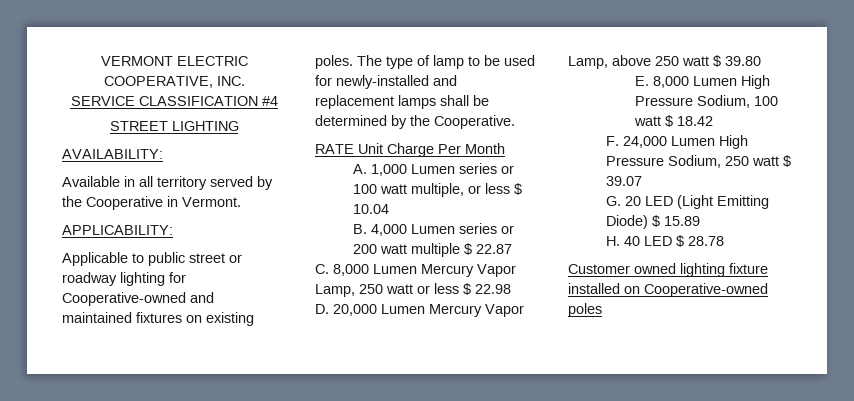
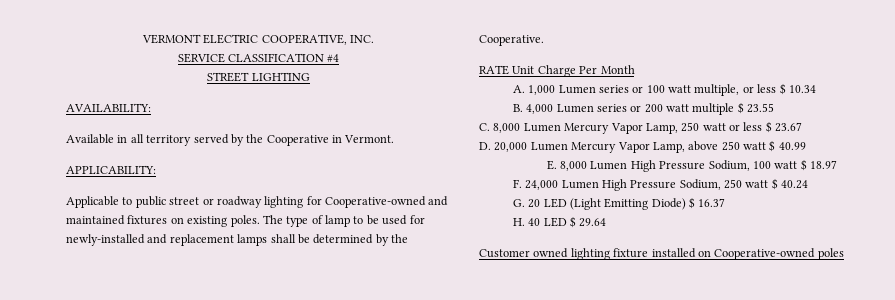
- A. 1,000 Lumen series or 100 watt multiple, or less $ 10.04
+ A. 1,000 Lumen series or 100 watt multiple, or less $ 10.34
- B. 4,000 Lumen series or 200 watt multiple $ 22.87
+ B. 4,000 Lumen series or 200 watt multiple $ 23.55
- C. 8,000 Lumen Mercury Vapor Lamp, 250 watt or less $ 22.98
+ C. 8,000 Lumen Mercury Vapor Lamp, 250 watt or less $ 23.67
- D. 20,000 Lumen Mercury Vapor Lamp, above 250 watt $ 39.80
+ D. 20,000 Lumen Mercury Vapor Lamp, above 250 watt $ 40.99
- E. 8,000 Lumen High Pressure Sodium, 100 watt $ 18.42
+ E. 8,000 Lumen High Pressure Sodium, 100 watt $ 18.97
- F. 24,000 Lumen High Pressure Sodium, 250 watt $ 39.07
+ F. 24,000 Lumen High Pressure Sodium, 250 watt $ 40.24
- G. 20 LED (Light Emitting Diode) $ 15.89
+ G. 20 LED (Light Emitting Diode) $ 16.37
- H. 40 LED $ 28.78
+ H. 40 LED $ 29.64

